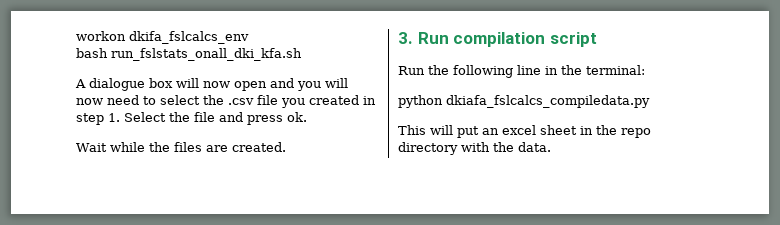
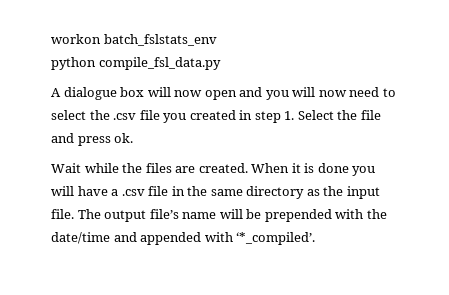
- workon dkifa_fslcalcs_env
- bash run_fslstats_onall_dki_kfa.sh
+ workon batch_fslstats_env
+ python compile_fsl_data.py
- Wait while the files are created.
- 3. Run compilation script
- Run the following line in the terminal:
- python dkiafa_fslcalcs_compiledata.py
- This will put an excel sheet in the repo directory with the data.
+ Wait while the files are created. When it is done you will have a .csv file in the same directory as the input file. The output file’s name will be prepended with the date/time and appended with ‘*_compiled’.

